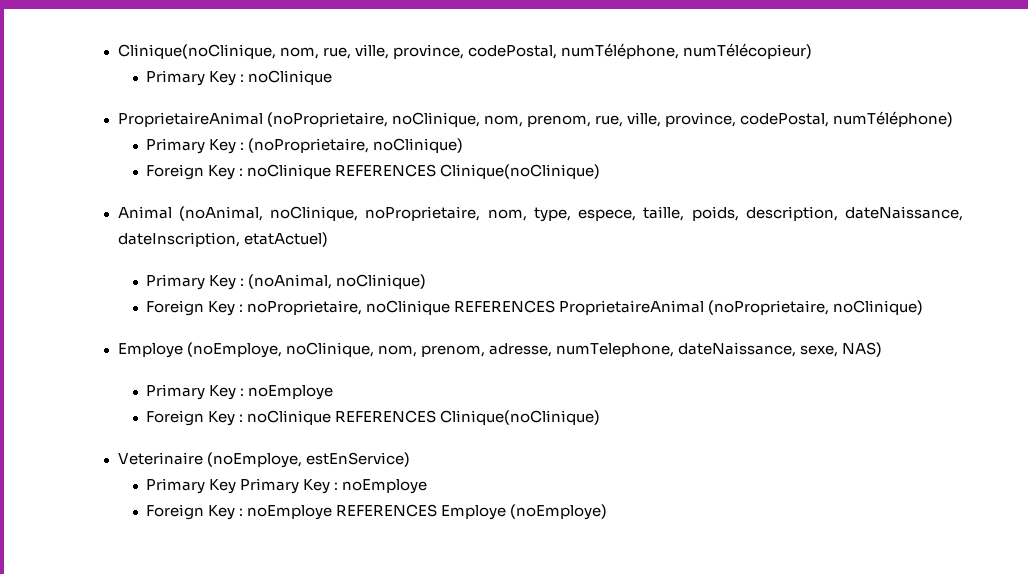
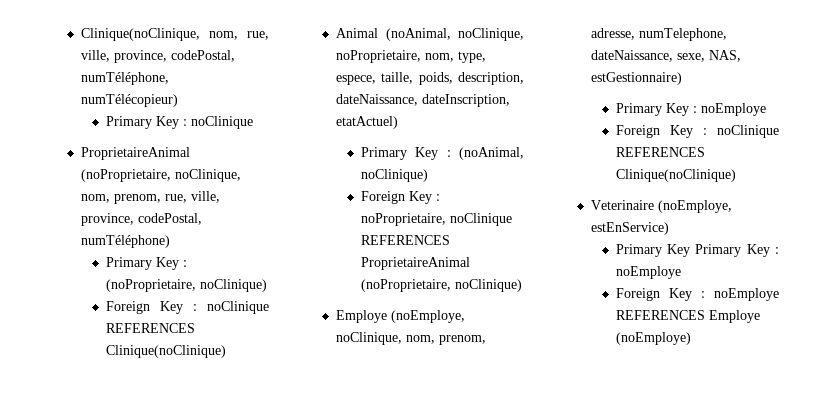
- Employe (noEmploye, noClinique, nom, prenom, adresse, numTelephone, dateNaissance, sexe, NAS)
+ Employe (noEmploye, noClinique, nom, prenom, adresse, numTelephone, dateNaissance, sexe, NAS, estGestionnaire)

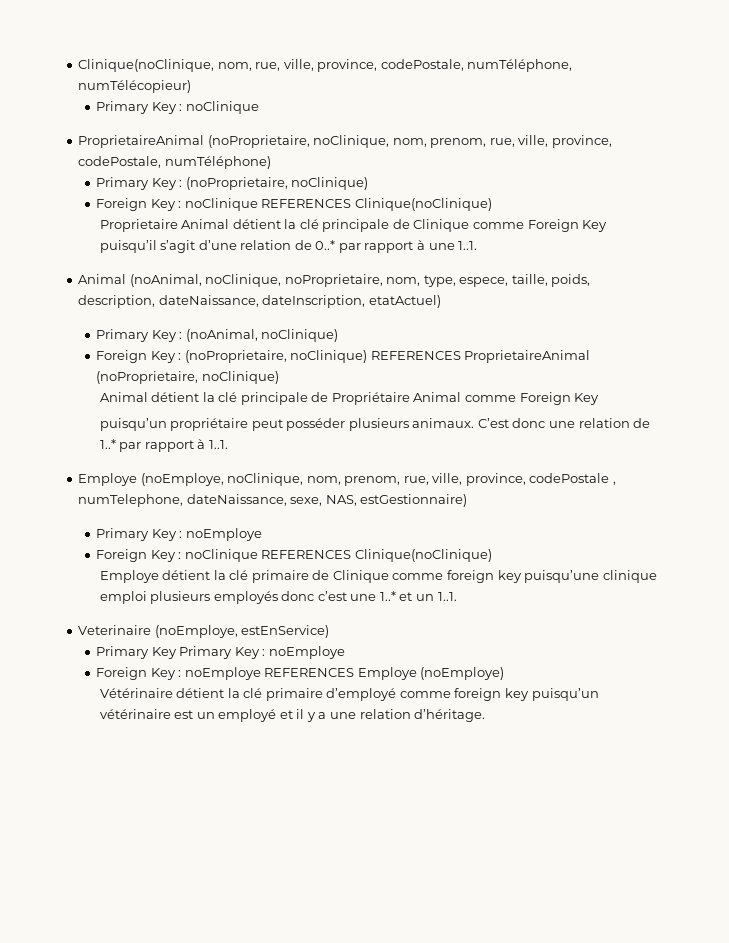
- Clinique(noClinique, nom, rue, ville, province, codePostal, numTéléphone, numTélécopieur)
+ Clinique(noClinique, nom, rue, ville, province, codePostale, numTéléphone, numTélécopieur)
- ProprietaireAnimal (noProprietaire, noClinique, nom, prenom, rue, ville, province, codePostal, numTéléphone)
+ ProprietaireAnimal (noProprietaire, noClinique, nom, prenom, rue, ville, province, codePostale, numTéléphone)
+ Proprietaire Animal détient la clé principale de Clinique comme Foreign Key puisqu’il s’agit d’une relation de 0..* par rapport à une 1..1.
- Foreign Key : noProprietaire, noClinique REFERENCES ProprietaireAnimal (noProprietaire, noClinique)
+ Foreign Key : (noProprietaire, noClinique) REFERENCES ProprietaireAnimal (noProprietaire, noClinique)
+ Animal détient la clé principale de Propriétaire Animal comme Foreign Key
+ puisqu’un propriétaire peut posséder plusieurs animaux. C’est donc une relation de 1..* par rapport à 1..1.
- Employe (noEmploye, noClinique, nom, prenom, adresse, numTelephone, dateNaissance, sexe, NAS, estGestionnaire)
+ Employe (noEmploye, noClinique, nom, prenom, rue, ville, province, codePostale , numTelephone, dateNaissance, sexe, NAS, estGestionnaire)
+ Employe détient la clé primaire de Clinique comme foreign key puisqu’une clinique emploi plusieurs employés donc c’est une 1..* et un 1..1.
+ Vétérinaire détient la clé primaire d’employé comme foreign key puisqu’un vétérinaire est un employé et il y a une relation d’héritage.

